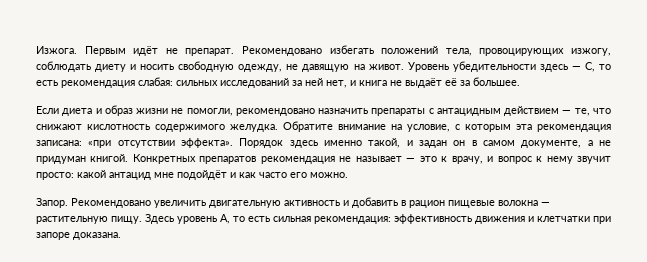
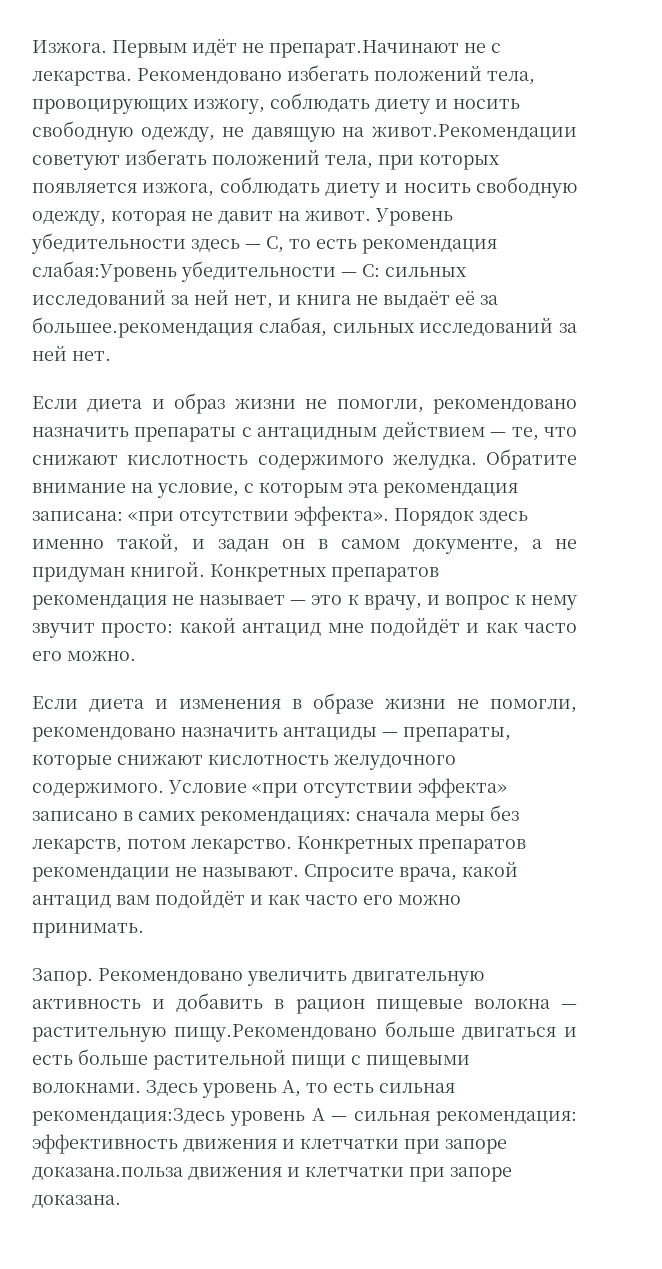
- Первым идёт не препарат.
+ Первым идёт не препарат.Начинают не с лекарства.
- Рекомендовано избегать положений тела, провоцирующих изжогу, соблюдать диету и носить свободную одежду, не давящую на живот.
+ Рекомендовано избегать положений тела, провоцирующих изжогу, соблюдать диету и носить свободную одежду, не давящую на живот.Рекомендации советуют избегать положений тела, при которых появляется изжога, соблюдать диету и носить свободную одежду, которая не давит на живот.
- Уровень убедительности здесь — C, то есть рекомендация слабая: сильных исследований за ней нет, и книга не выдаёт её за большее.
+ Уровень убедительности здесь — C, то есть рекомендация слабая:Уровень убедительности — C: сильных исследований за ней нет, и книга не выдаёт её за большее.рекомендация слабая, сильных исследований за ней нет.
+ Если диета и изменения в образе жизни не помогли, рекомендовано назначить антациды — препараты, которые снижают кислотность желудочного содержимого. Условие «при отсутствии эффекта» записано в самих рекомендациях: сначала меры без лекарств, потом лекарство. Конкретных препаратов рекомендации не называют. Спросите врача, какой антацид вам подойдёт и как часто его можно принимать.
- Рекомендовано увеличить двигательную активность и добавить в рацион пищевые волокна — растительную пищу.
+ Рекомендовано увеличить двигательную активность и добавить в рацион пищевые волокна — растительную пищу.Рекомендовано больше двигаться и есть больше растительной пищи с пищевыми волокнами.
- Здесь уровень A, то есть сильная рекомендация: эффективность движения и клетчатки при запоре доказана.
+ Здесь уровень A, то есть сильная рекомендация:Здесь уровень A — сильная рекомендация: эффективность движения и клетчатки при запоре доказана.польза движения и клетчатки при запоре доказана.

